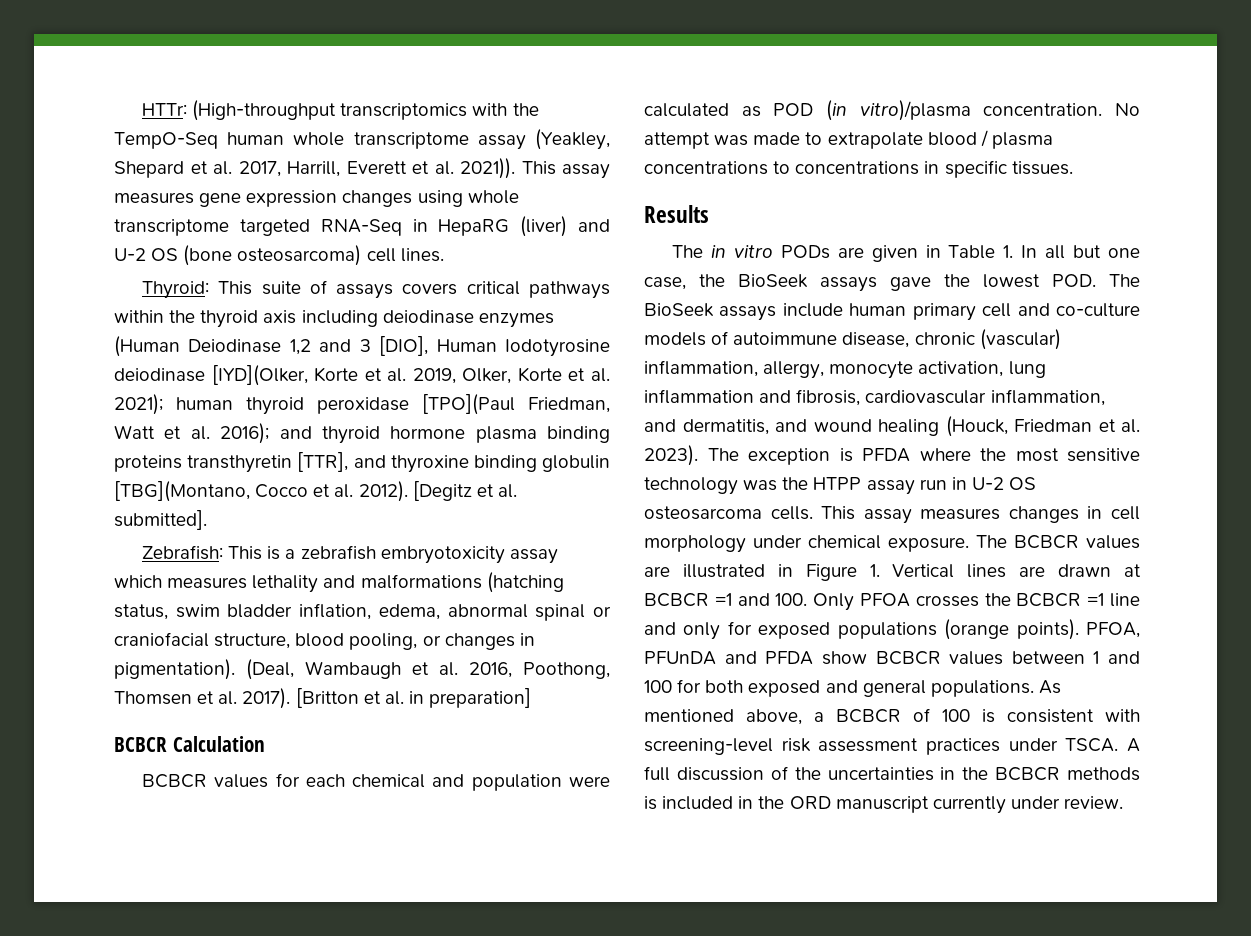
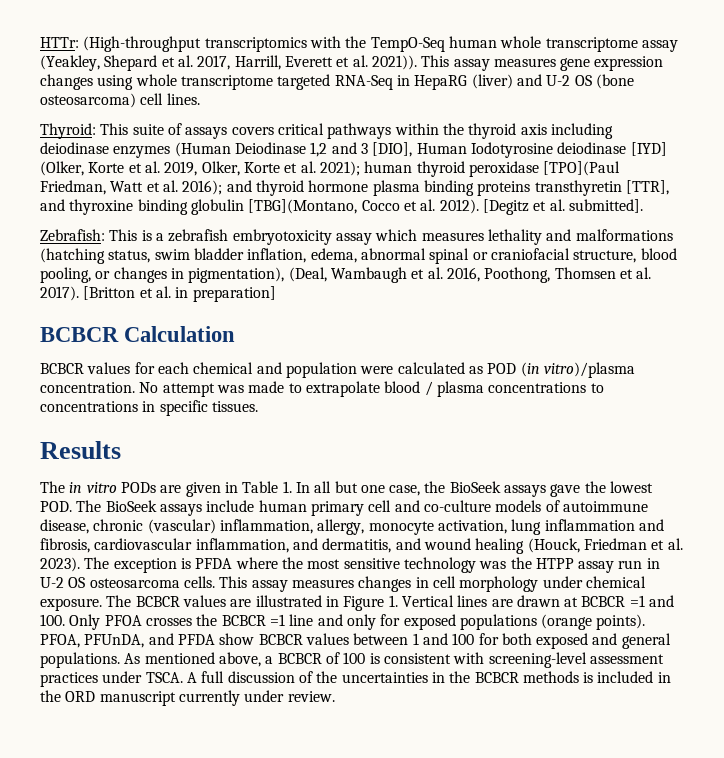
- Thyroid: This suite of assays covers critical pathways within the thyroid axis including deiodinase enzymes (Human Deiodinase 1,2 and 3 [DIO], Human Iodotyrosine deiodinase [IYD](Olker, Korte et al. 2019, Olker, Korte et al. 2021); human thyroid peroxidase [TPO](Paul Friedman, Watt et al. 2016); and thyroid hormone plasma binding proteins transthyretin [TTR], and thyroxine binding globulin [TBG](Montano, Cocco et al. 2012).
+ Thyroid: This suite of assays covers critical pathways within the thyroid axis including deiodinase enzymes (Human Deiodinase 1,2 and 3 [DIO], Human Iodotyrosine deiodinase [IYD] (Olker, Korte et al. 2019, Olker, Korte et al. 2021); human thyroid peroxidase [TPO](Paul Friedman, Watt et al. 2016); and thyroid hormone plasma binding proteins transthyretin [TTR], and thyroxine binding globulin [TBG](Montano, Cocco et al. 2012).
- Zebrafish: This is a zebrafish embryotoxicity assay which measures lethality and malformations (hatching status, swim bladder inflation, edema, abnormal spinal or craniofacial structure, blood pooling, or changes in pigmentation). (Deal, Wambaugh et al. 2016, Poothong, Thomsen et al. 2017).
+ Zebrafish: This is a zebrafish embryotoxicity assay which measures lethality and malformations (hatching status, swim bladder inflation, edema, abnormal spinal or craniofacial structure, blood pooling, or changes in pigmentation), (Deal, Wambaugh et al. 2016, Poothong, Thomsen et al. 2017).
- PFOA, PFUnDA and PFDA show BCBCR values between 1 and 100 for both exposed and general populations.
+ PFOA, PFUnDA, and PFDA show BCBCR values between 1 and 100 for both exposed and general populations.
- As mentioned above, a BCBCR of 100 is consistent with screening-level risk assessment practices under TSCA.
+ As mentioned above, a BCBCR of 100 is consistent with screening-level assessment practices under TSCA.

